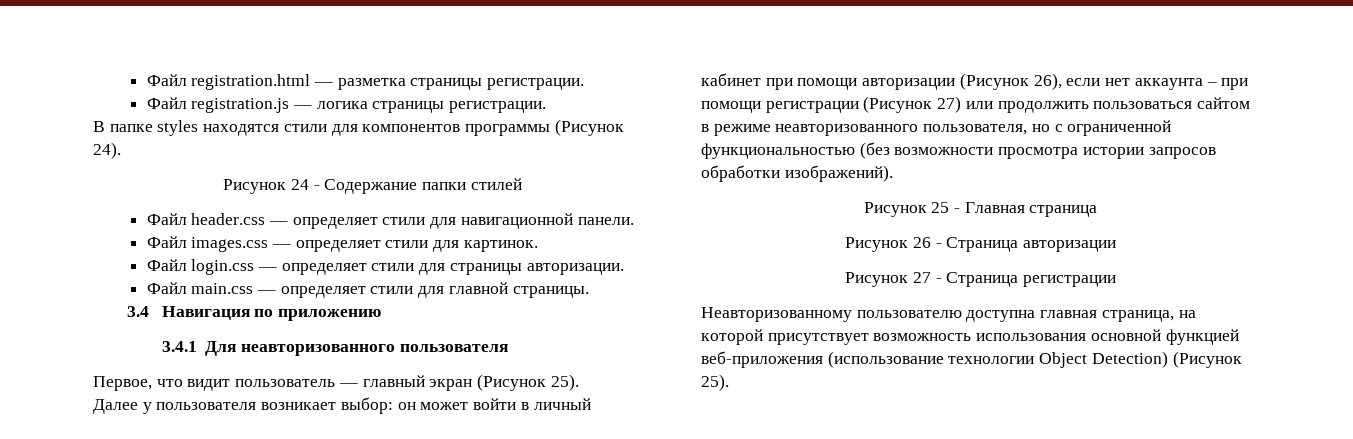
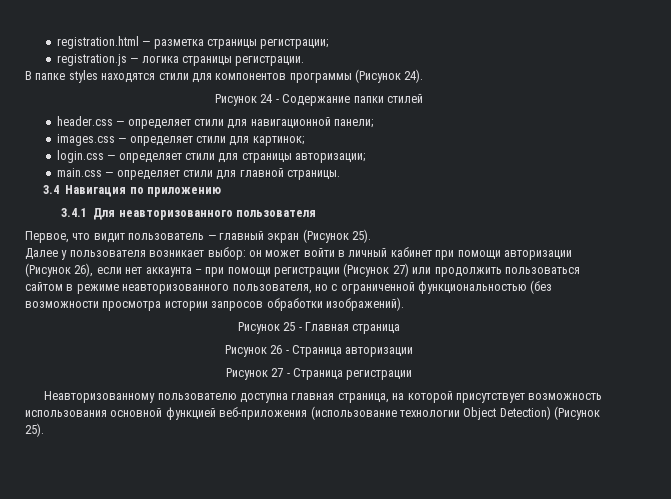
- Файл registration.html — разметка страницы регистрации.
- Файл registration.js — логика страницы регистрации.
+ registration.html — разметка страницы регистрации;
+ registration.js — логика страницы регистрации.
- Файл header.css — определяет стили для навигационной панели.
- Файл images.css — определяет стили для картинок.
- Файл login.css — определяет стили для страницы авторизации.
- Файл main.css — определяет стили для главной страницы.
+ header.css — определяет стили для навигационной панели;
+ images.css — определяет стили для картинок;
+ login.css — определяет стили для страницы авторизации;
+ main.css — определяет стили для главной страницы.

